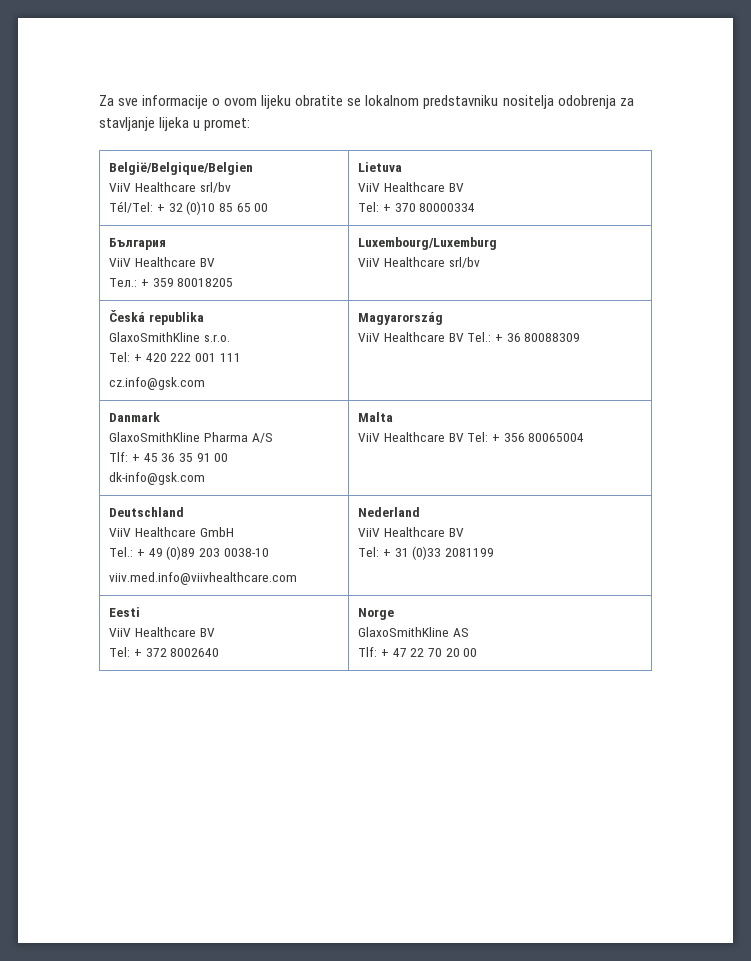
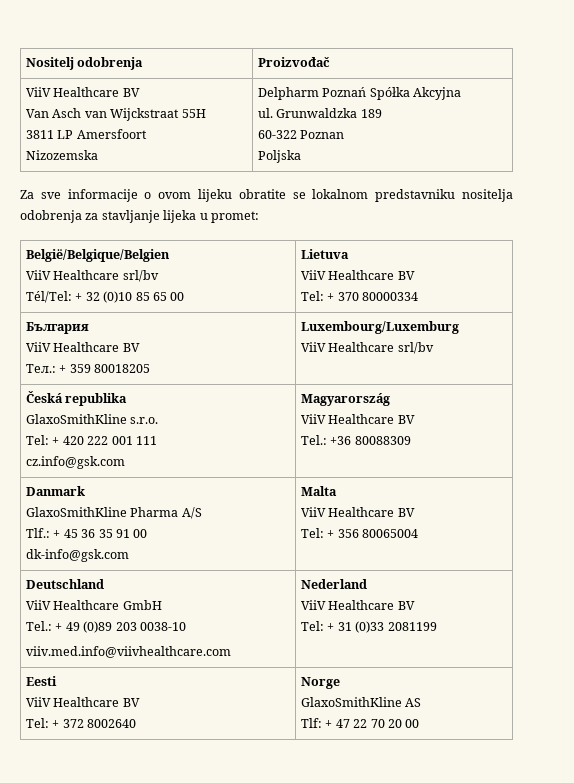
+ Nositelj odobrenja | Proizvođač
+ ViiV Healthcare BV
+ Van Asch van Wijckstraat 55H
+ 3811 LP Amersfoort
+ Nizozemska | Delpharm Poznań Spółka Akcyjna
+ ul. Grunwaldzka 189
+ 60-322 Poznan
+ Poljska
  Česká republika
  GlaxoSmithKline s.r.o.
  Tel: + 420 222 001 111
  cz.info@gsk.com | Magyarország
- ViiV Healthcare BV Tel.: + 36 80088309
+ ViiV Healthcare BV
+ Tel.: +36 80088309
  Danmark
  GlaxoSmithKline Pharma A/S
- Tlf: + 45 36 35 91 00
+ Tlf.: + 45 36 35 91 00
  dk-info@gsk.com | Malta
- ViiV Healthcare BV Tel: + 356 80065004
+ ViiV Healthcare BV
+ Tel: + 356 80065004

